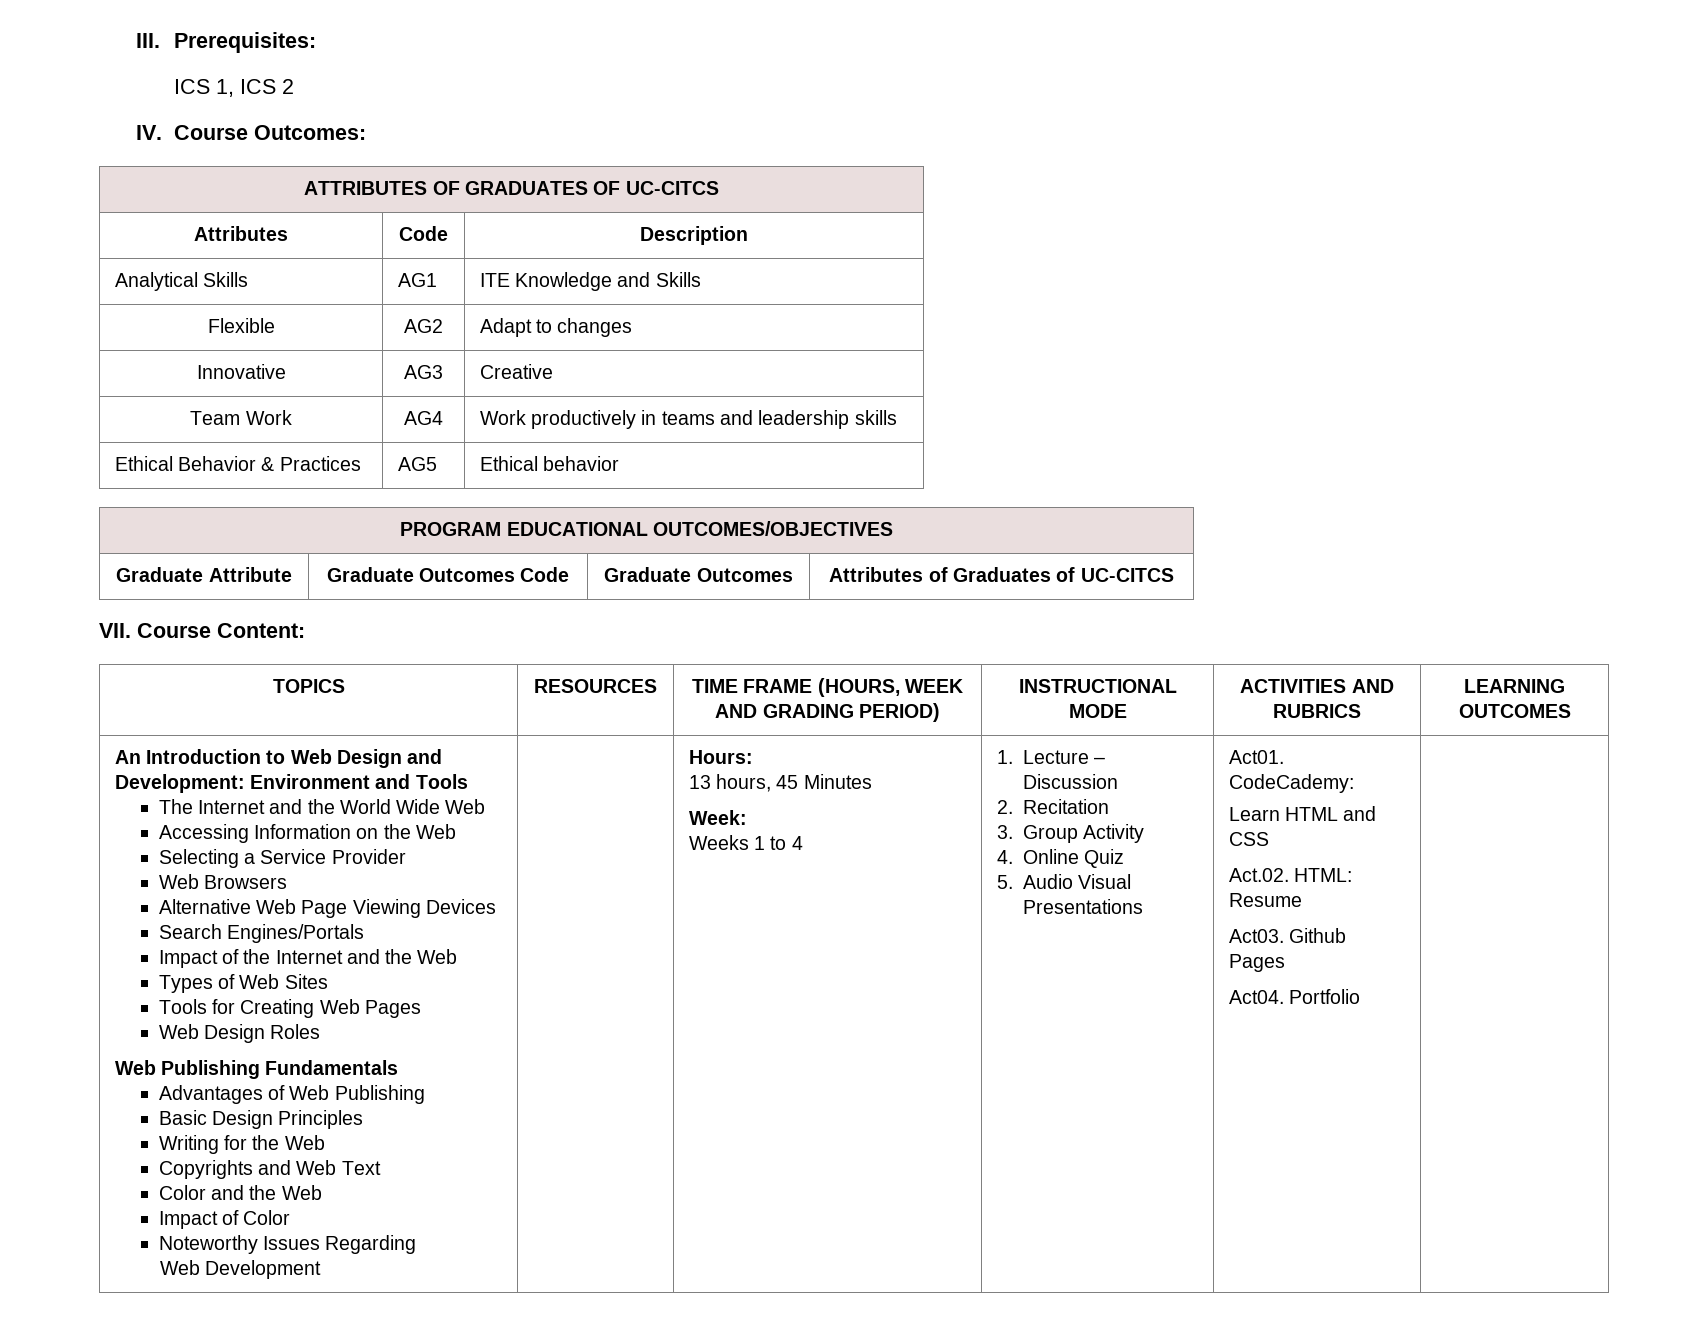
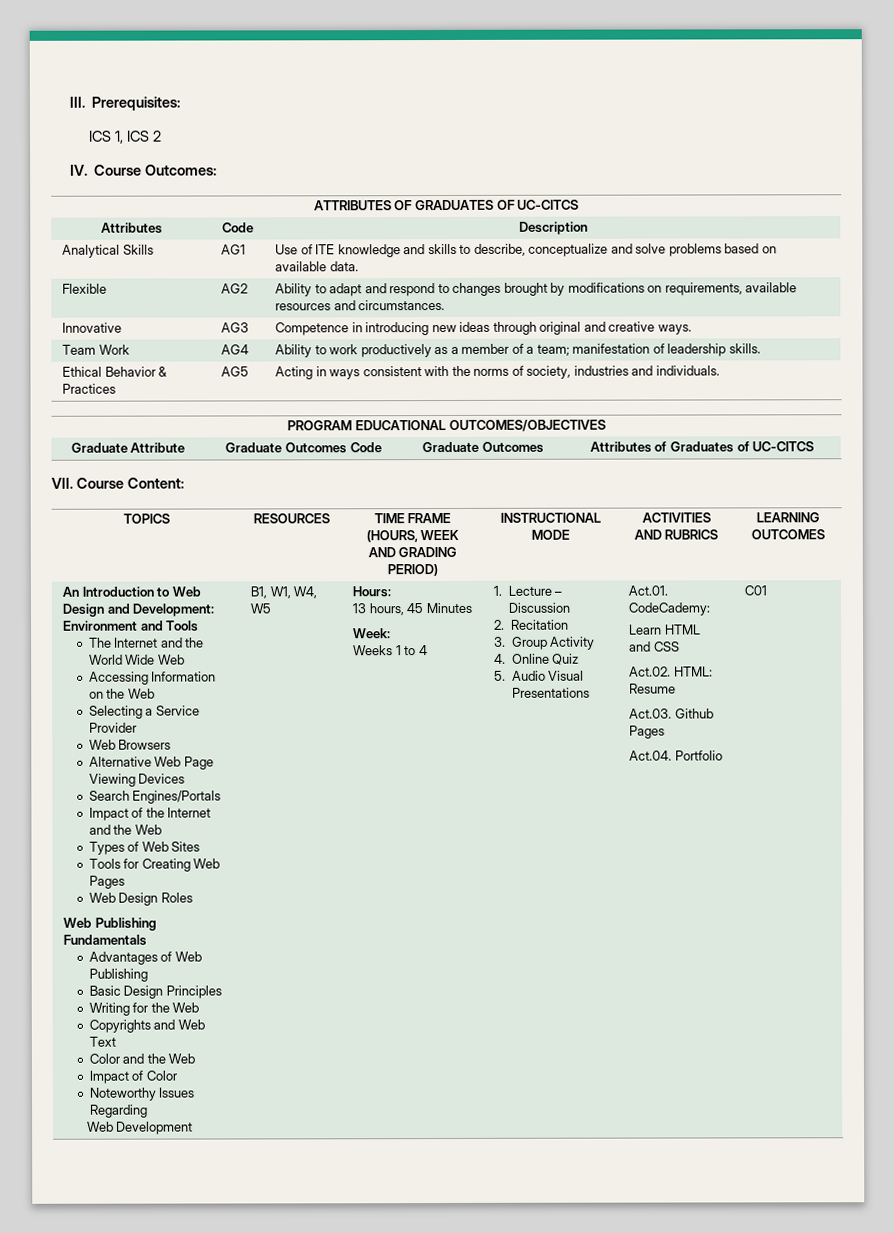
- Analytical Skills | AG1 | ITE Knowledge and Skills
- Flexible | AG2 | Adapt to changes
- Innovative | AG3 | Creative
- Team Work | AG4 | Work productively in teams and leadership skills
+ Analytical Skills | AG1 | Use of ITE knowledge and skills to describe, conceptualize and solve problems based on available data.
+ Flexible | AG2 | Ability to adapt and respond to changes brought by modifications on requirements, available resources and circumstances.
+ Innovative | AG3 | Competence in introducing new ideas through original and creative ways.
+ Team Work | AG4 | Ability to work productively as a member of a team; manifestation of leadership skills.
- Ethical Behavior & Practices | AG5 | Ethical behavior
+ Ethical Behavior & Practices | AG5 | Acting in ways consistent with the norms of society, industries and individuals.
+ B1, W1, W4, W5
- Act01. CodeCademy:
+ Act.01. CodeCademy:
- Act03. Github Pages
+ Act.03. Github Pages
- Act04. Portfolio
+ Act.04. Portfolio
+ C01

